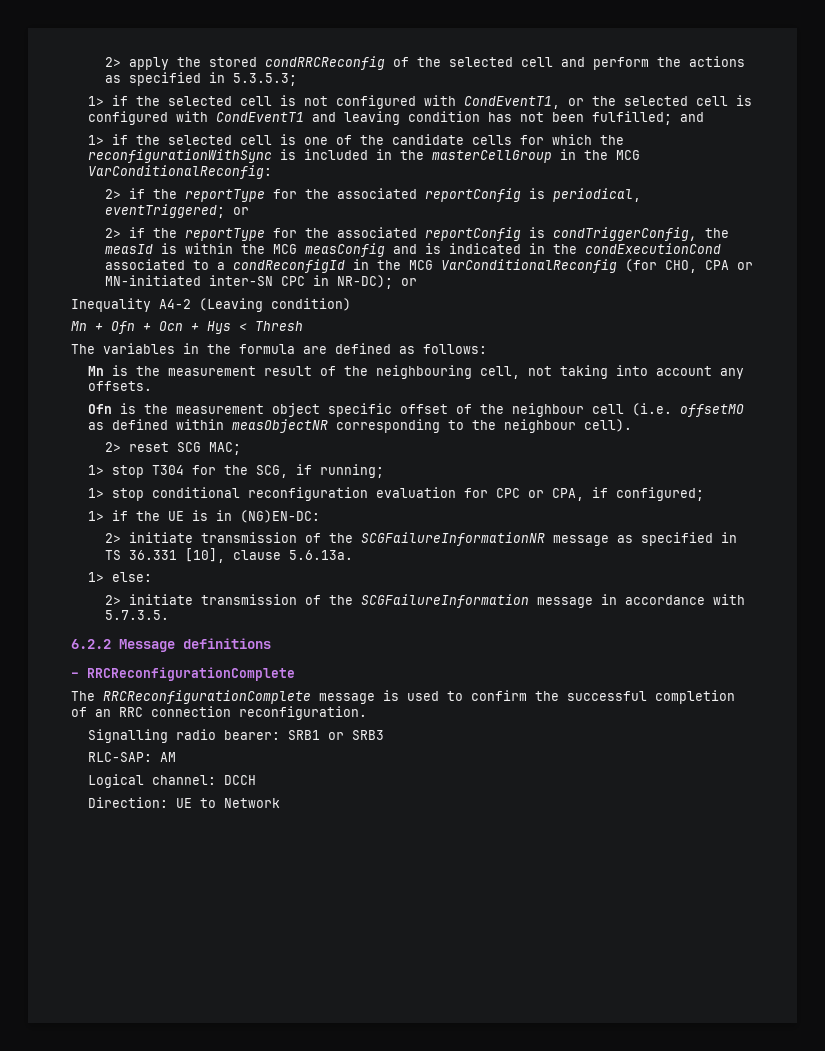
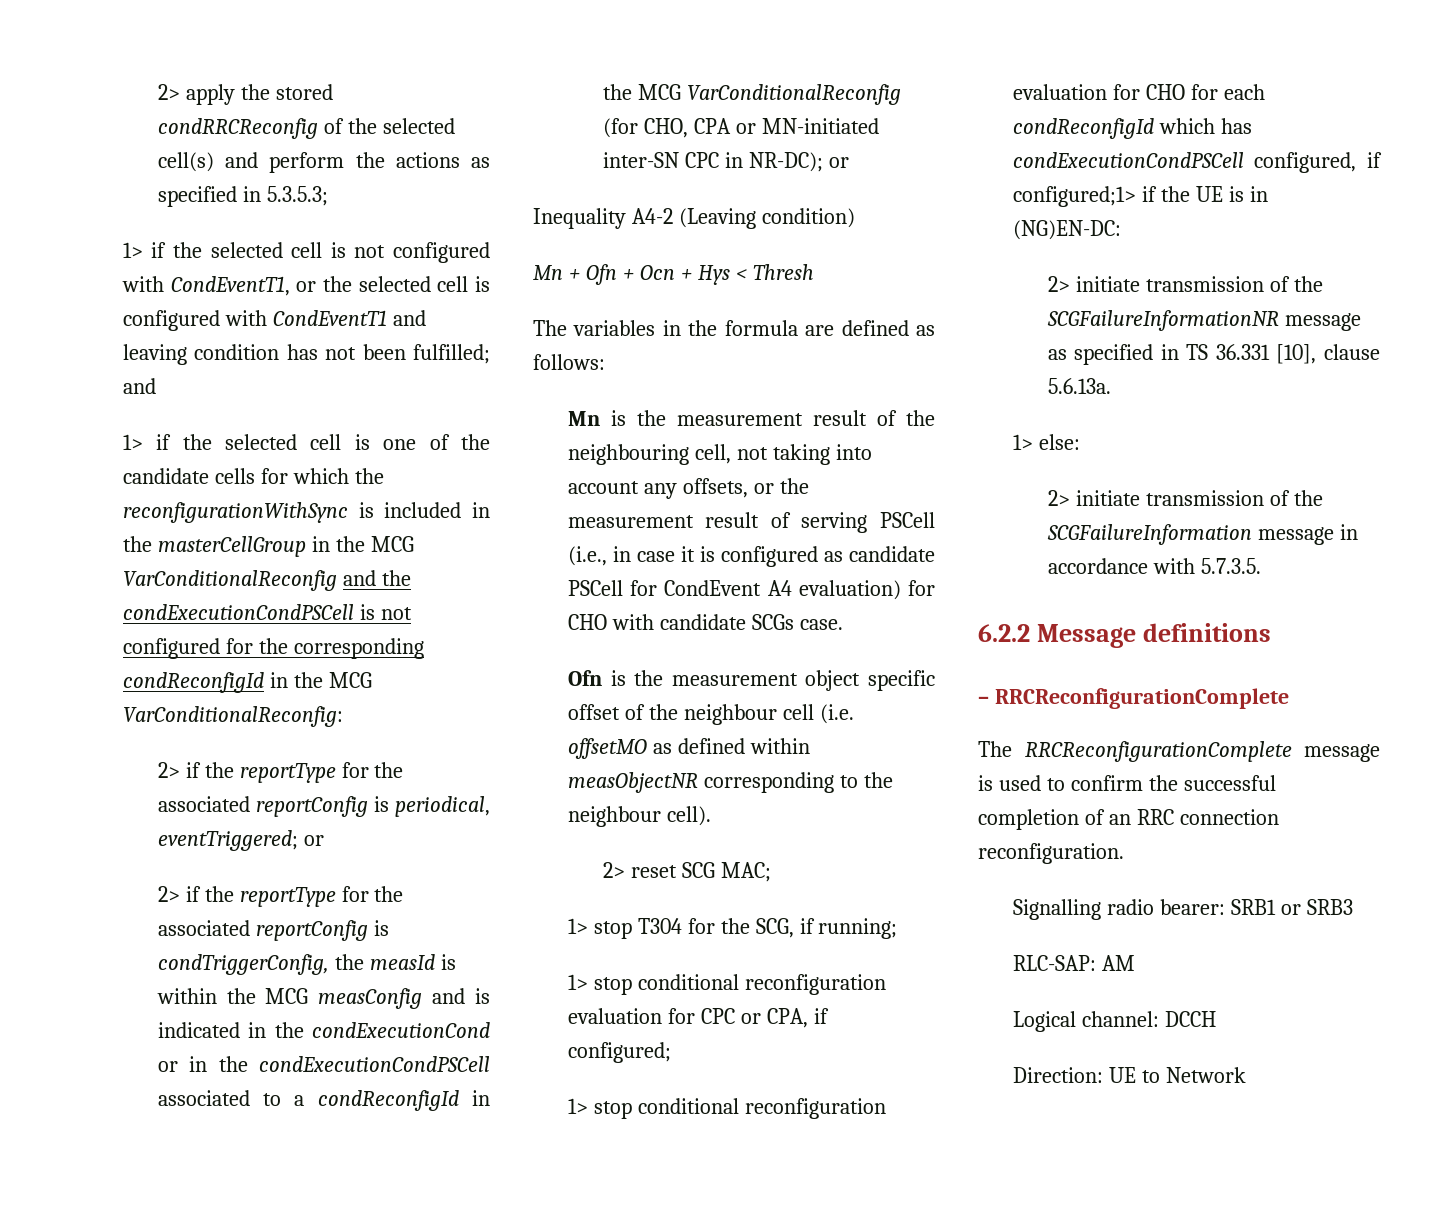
- 2> apply the stored condRRCReconfig of the selected cell and perform the actions as specified in 5.3.5.3;
+ 2> apply the stored condRRCReconfig of the selected cell(s) and perform the actions as specified in 5.3.5.3;
- 1> if the selected cell is one of the candidate cells for which the reconfigurationWithSync is included in the masterCellGroup in the MCG VarConditionalReconfig:
+ 1> if the selected cell is one of the candidate cells for which the reconfigurationWithSync is included in the masterCellGroup in the MCG VarConditionalReconfig and the condExecutionCondPSCell is not configured for the corresponding condReconfigId in the MCG VarConditionalReconfig:
- 2> if the reportType for the associated reportConfig is condTriggerConfig, the measId is within the MCG measConfig and is indicated in the condExecutionCond associated to a condReconfigId in the MCG VarConditionalReconfig (for CHO, CPA or MN-initiated inter-SN CPC in NR-DC); or
+ 2> if the reportType for the associated reportConfig is condTriggerConfig, the measId is within the MCG measConfig and is indicated in the condExecutionCond or in the condExecutionCondPSCell associated to a condReconfigId in the MCG VarConditionalReconfig (for CHO, CPA or MN-initiated inter-SN CPC in NR-DC); or
- Mn is the measurement result of the neighbouring cell, not taking into account any offsets.
+ Mn is the measurement result of the neighbouring cell, not taking into account any offsets, or the measurement result of serving PSCell (i.e., in case it is configured as candidate PSCell for CondEvent A4 evaluation) for CHO with candidate SCGs case.
- 1> if the UE is in (NG)EN-DC:
+ 1> stop conditional reconfiguration evaluation for CHO for each condReconfigId which has condExecutionCondPSCell configured, if configured;1> if the UE is in (NG)EN-DC:

